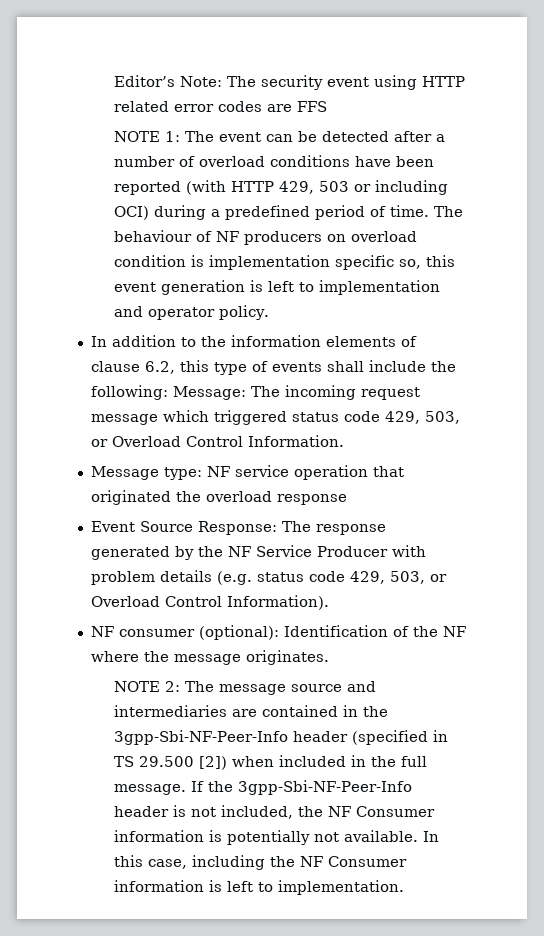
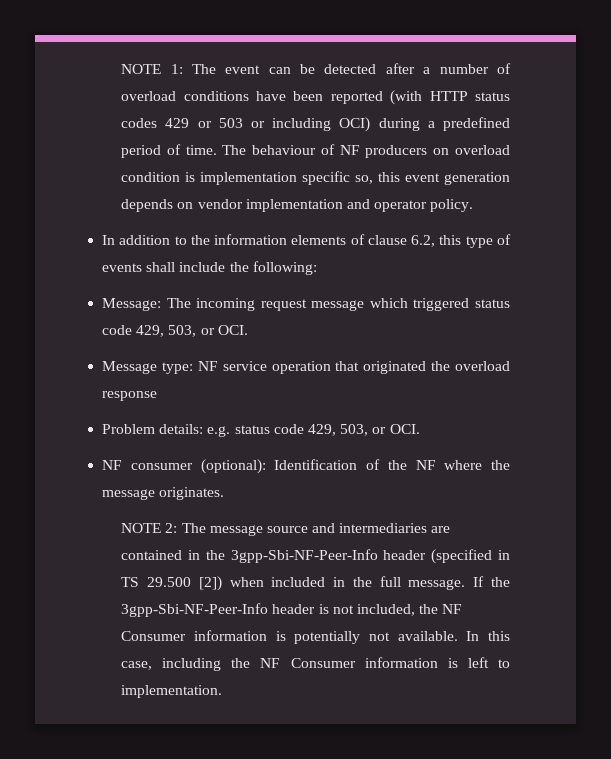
- Editor’s Note: The security event using HTTP related error codes are FFS
- NOTE 1: The event can be detected after a number of overload conditions have been reported (with HTTP 429, 503 or including OCI) during a predefined period of time.
+ NOTE 1: The event can be detected after a number of overload conditions have been reported (with HTTP status codes 429 or 503 or including OCI) during a predefined period of time.
- The behaviour of NF producers on overload condition is implementation specific so, this event generation is left to implementation and operator policy.
+ The behaviour of NF producers on overload condition is implementation specific so, this event generation depends on vendor implementation and operator policy.
- In addition to the information elements of clause 6.2, this type of events shall include the following: Message: The incoming request message which triggered status code 429, 503, or Overload Control Information.
+ In addition to the information elements of clause 6.2, this type of events shall include the following:
+ Message: The incoming request message which triggered status code 429, 503, or OCI.
- Event Source Response: The response generated by the NF Service Producer with problem details (e.g. status code 429, 503, or Overload Control Information).
+ Problem details: e.g. status code 429, 503, or OCI.

